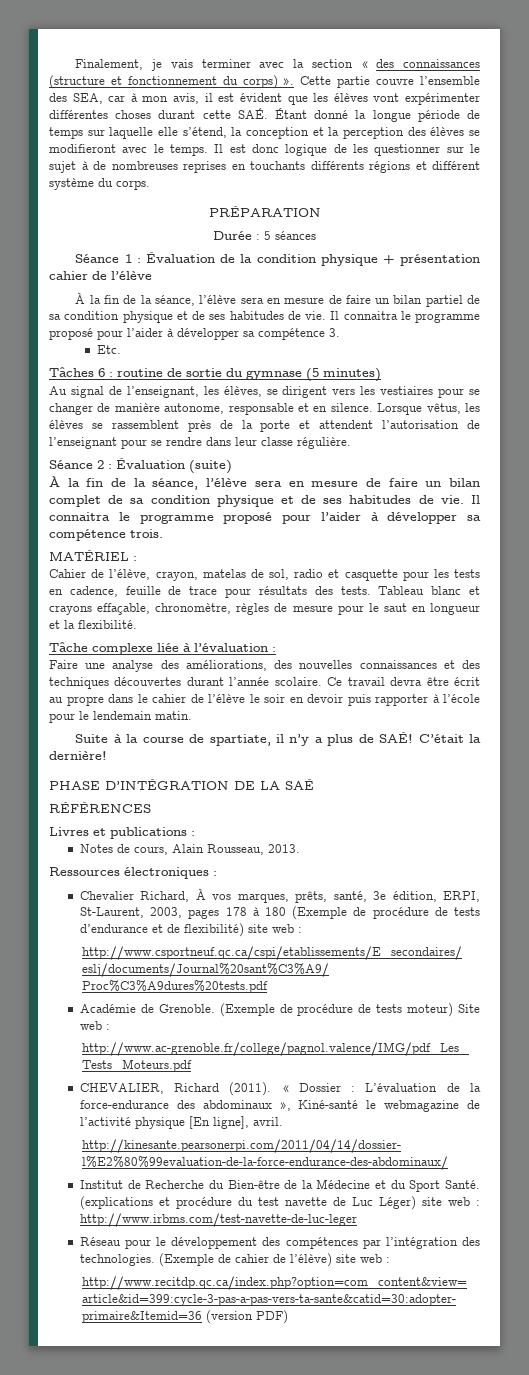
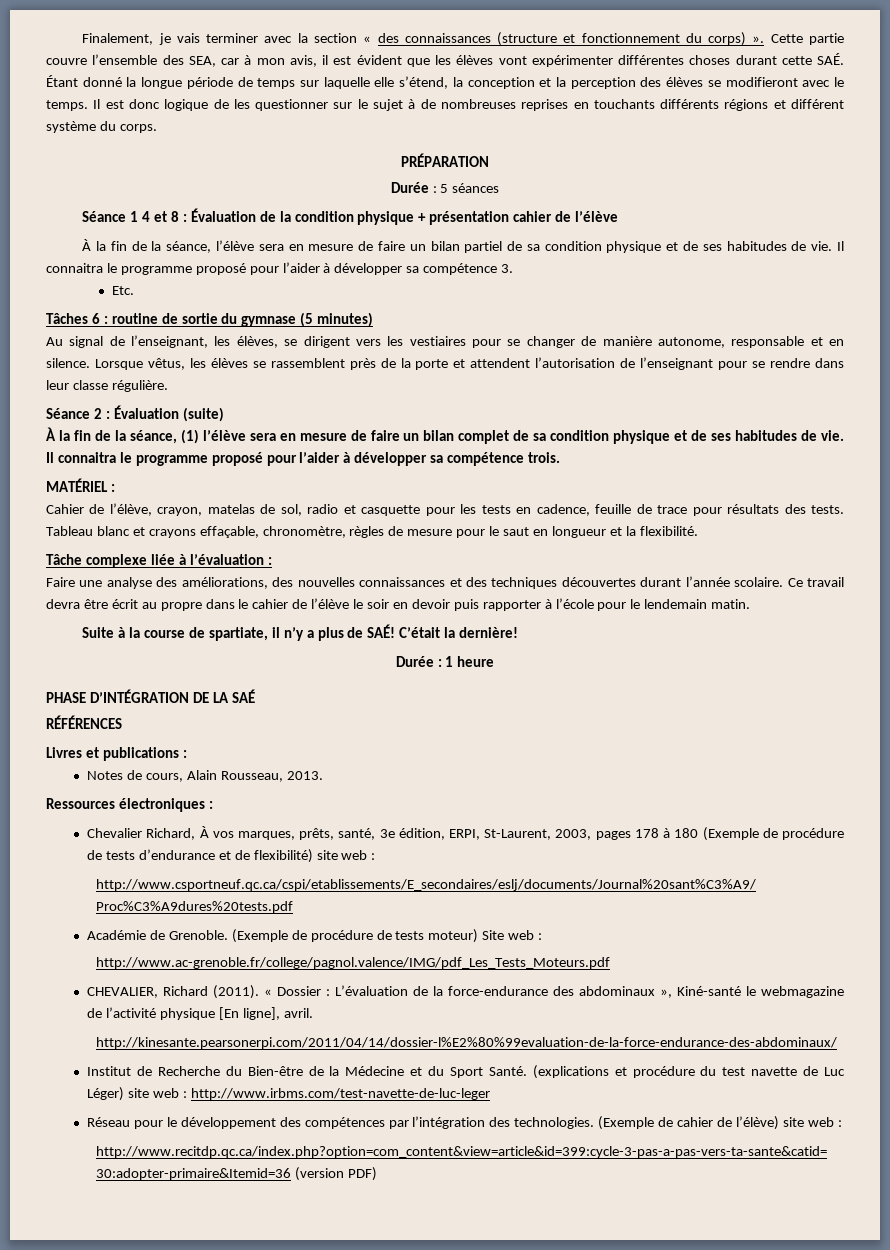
- Séance 1 : Évaluation de la condition physique + présentation cahier de l’élève
+ Séance 1 4 et 8 : Évaluation de la condition physique + présentation cahier de l’élève
- À la fin de la séance, l’élève sera en mesure de faire un bilan complet de sa condition physique et de ses habitudes de vie.
+ À la fin de la séance, (1) l’élève sera en mesure de faire un bilan complet de sa condition physique et de ses habitudes de vie.
+ Durée : 1 heure

